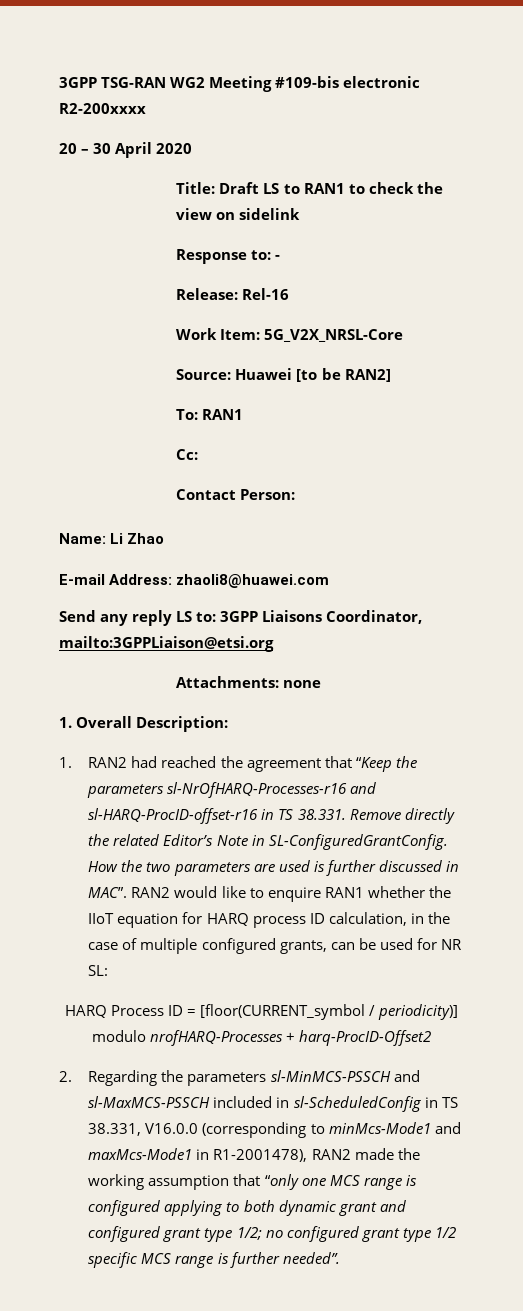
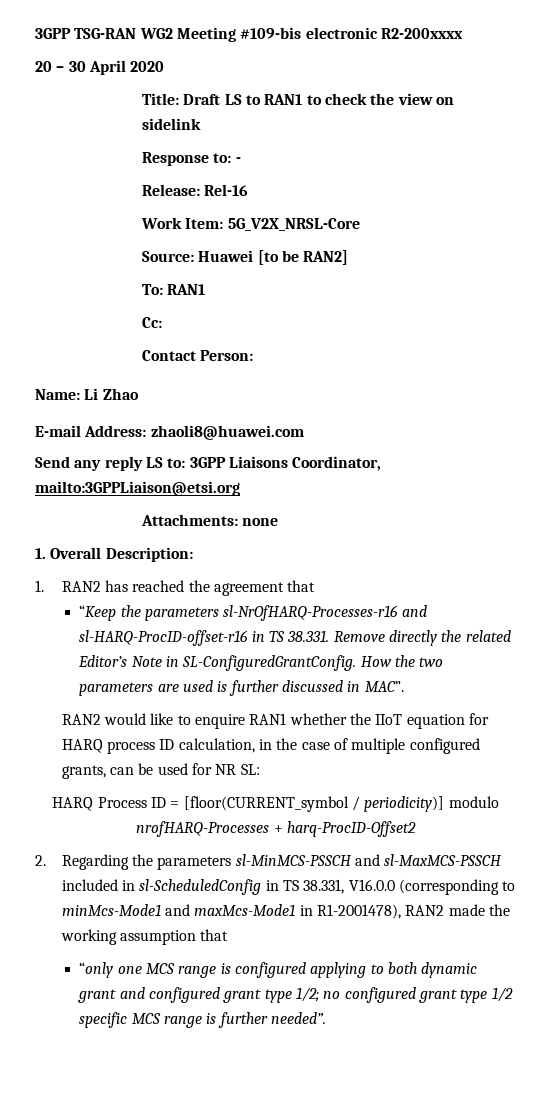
- 1. RAN2 had reached the agreement that “Keep the parameters sl-NrOfHARQ-Processes-r16 and sl-HARQ-ProcID-offset-r16 in TS 38.331. Remove directly the related Editor’s Note in SL-ConfiguredGrantConfig.
+ 1. RAN2 has reached the agreement that
+ “Keep the parameters sl-NrOfHARQ-Processes-r16 and sl-HARQ-ProcID-offset-r16 in TS 38.331. Remove directly the related Editor’s Note in SL-ConfiguredGrantConfig.
- How the two parameters are used is further discussed in MAC”. RAN2 would like to enquire RAN1 whether the IIoT equation for HARQ process ID calculation, in the case of multiple configured grants, can be used for NR SL:
+ How the two parameters are used is further discussed in MAC”.
+ RAN2 would like to enquire RAN1 whether the IIoT equation for HARQ process ID calculation, in the case of multiple configured grants, can be used for NR SL:
- 2. Regarding the parameters sl-MinMCS-PSSCH and sl-MaxMCS-PSSCH included in sl-ScheduledConfig in TS 38.331, V16.0.0 (corresponding to minMcs-Mode1 and maxMcs-Mode1 in R1-2001478), RAN2 made the working assumption that “only one MCS range is configured applying to both dynamic grant and configured grant type 1/2; no configured grant type 1/2 specific MCS range is further needed”.
+ 2. Regarding the parameters sl-MinMCS-PSSCH and sl-MaxMCS-PSSCH included in sl-ScheduledConfig in TS 38.331, V16.0.0 (corresponding to minMcs-Mode1 and maxMcs-Mode1 in R1-2001478), RAN2 made the working assumption that
+ “only one MCS range is configured applying to both dynamic grant and configured grant type 1/2; no configured grant type 1/2 specific MCS range is further needed”.

